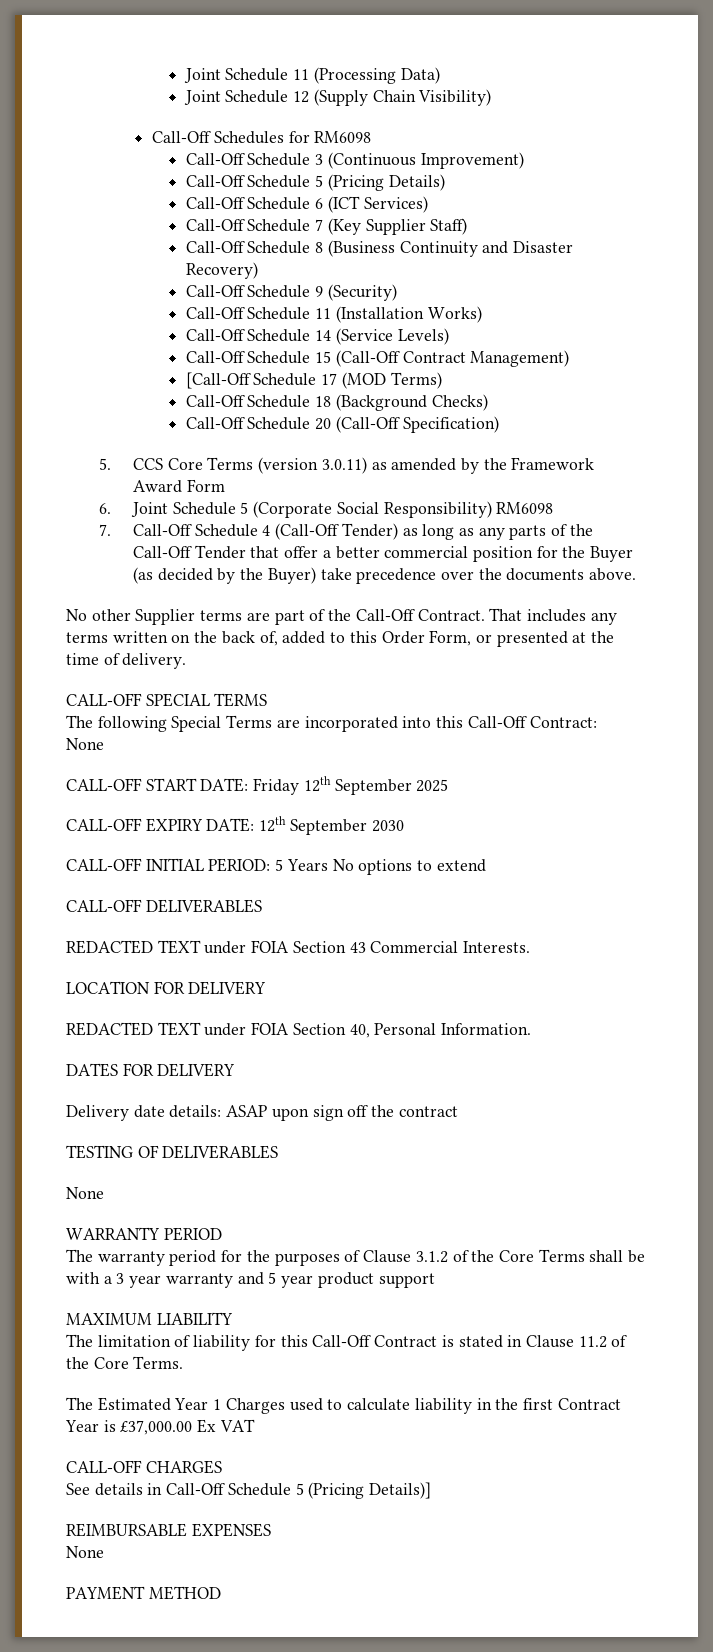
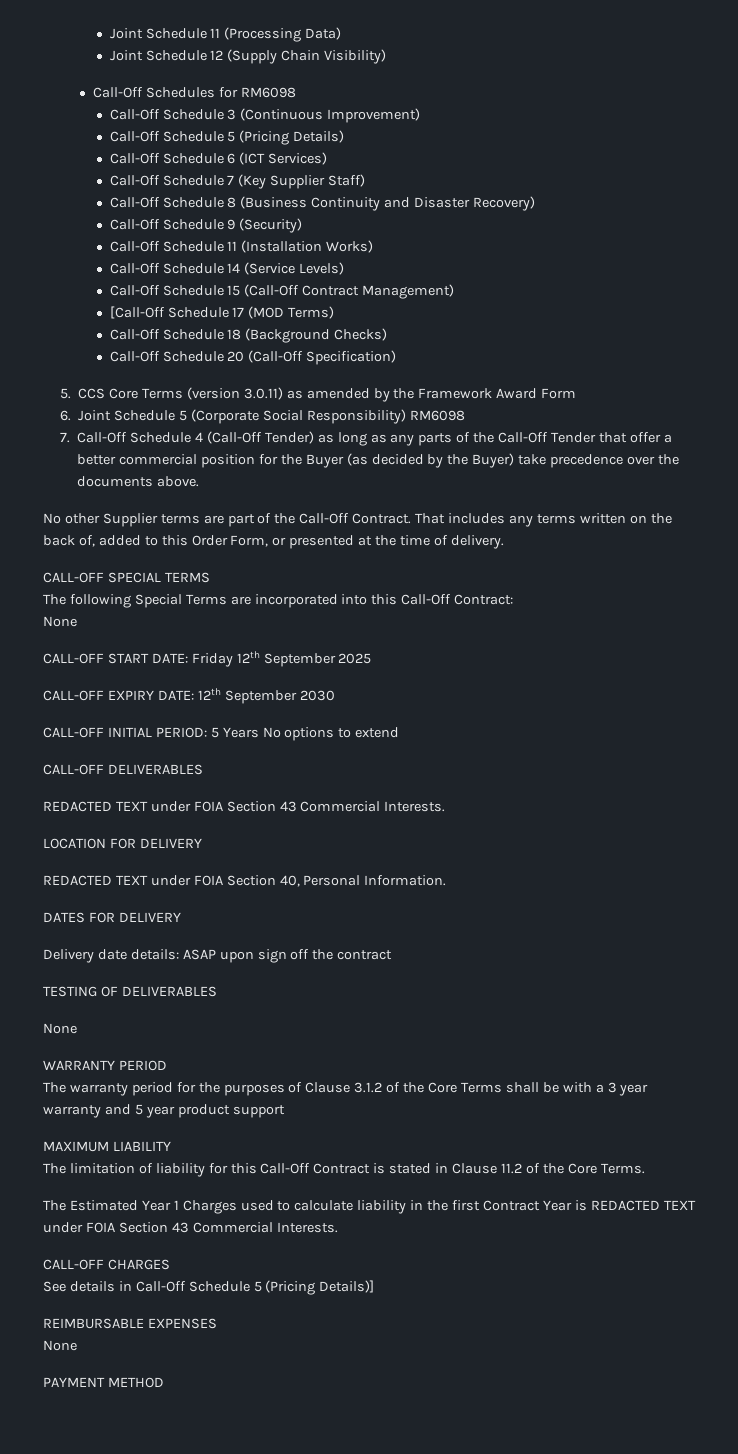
- The Estimated Year 1 Charges used to calculate liability in the first Contract Year is £37,000.00 Ex VAT
+ The Estimated Year 1 Charges used to calculate liability in the first Contract Year is REDACTED TEXT under FOIA Section 43 Commercial Interests.

